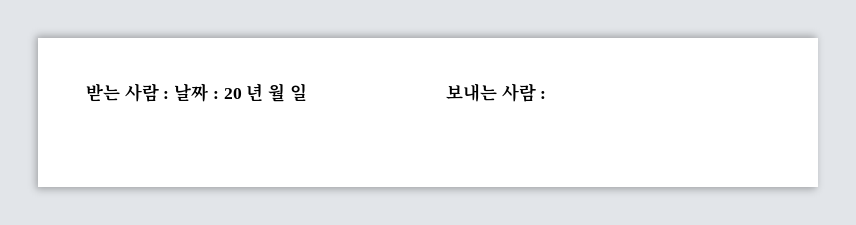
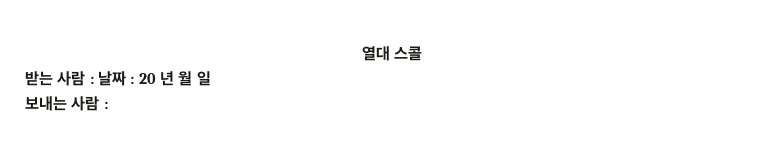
+ 열대 스콜

